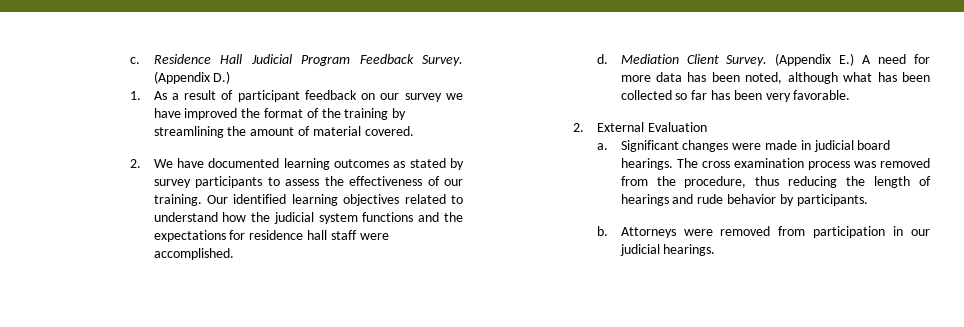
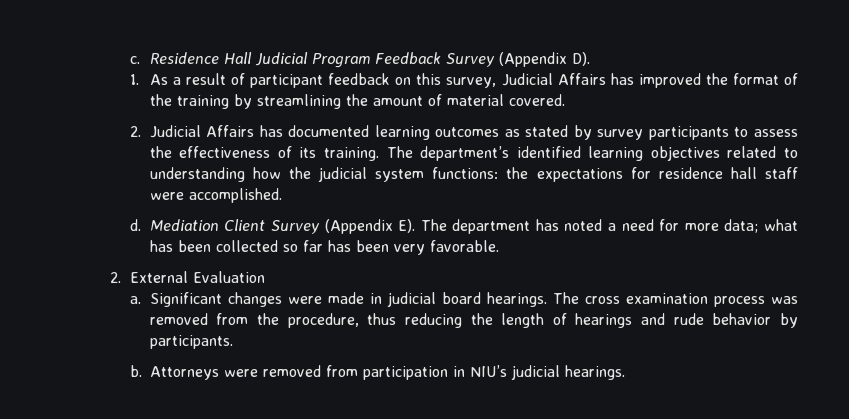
- Residence Hall Judicial Program Feedback Survey. (Appendix D.)
+ Residence Hall Judicial Program Feedback Survey (Appendix D).
- 1. As a result of participant feedback on our survey we have improved the format of the training by streamlining the amount of material covered.
+ 1. As a result of participant feedback on this survey, Judicial Affairs has improved the format of the training by streamlining the amount of material covered.
- 2. We have documented learning outcomes as stated by survey participants to assess the effectiveness of our training. Our identified learning objectives related to understand how the judicial system functions and the expectations for residence hall staff were accomplished.
+ 2. Judicial Affairs has documented learning outcomes as stated by survey participants to assess the effectiveness of its training. The department’s identified learning objectives related to understanding how the judicial system functions: the expectations for residence hall staff were accomplished.
- Mediation Client Survey. (Appendix E.) A need for more data has been noted, although what has been collected so far has been very favorable.
+ Mediation Client Survey (Appendix E). The department has noted a need for more data; what has been collected so far has been very favorable.
- Attorneys were removed from participation in our judicial hearings.
+ Attorneys were removed from participation in NIU’s judicial hearings.

